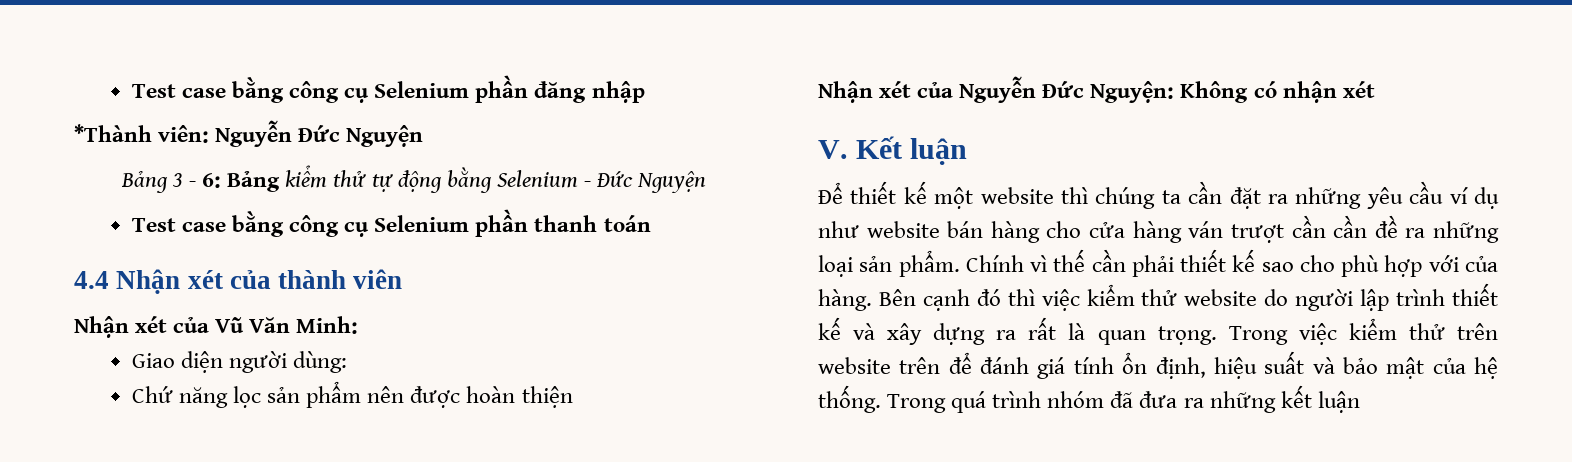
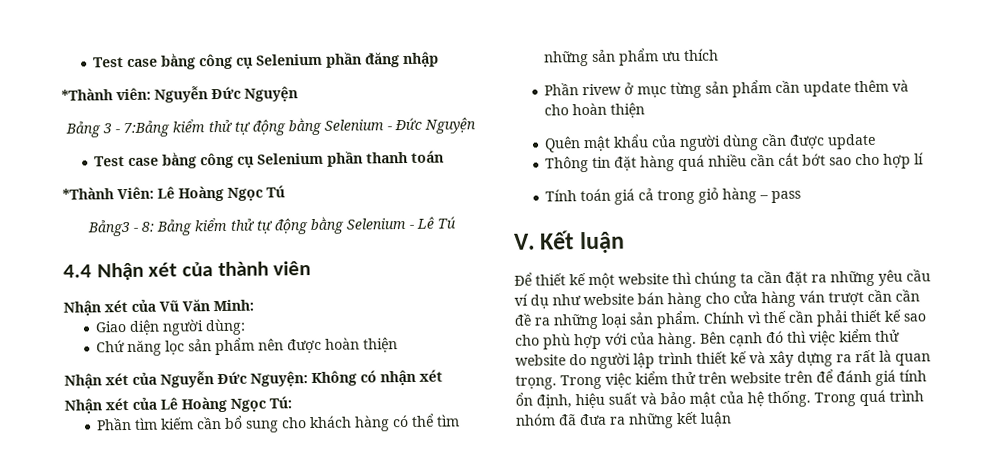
- Bảng 3 - 6: Bảng kiểm thử tự động bằng Selenium - Đức Nguyện
+ Bảng 3 - 7:Bảng kiểm thử tự động bằng Selenium - Đức Nguyện
+ *Thành Viên: Lê Hoàng Ngọc Tú
+ Bảng3 - 8: Bảng kiểm thử tự động bằng Selenium - Lê Tú
+ Nhận xét của Lê Hoàng Ngọc Tú:
+ Phần tìm kiếm cần bổ sung cho khách hàng có thể tìm những sản phẩm ưu thích
+ Phần rivew ở mục từng sản phẩm cần update thêm và cho hoàn thiện
+ Quên mật khẩu của người dùng cần được update
+ Thông tin đặt hàng quá nhiều cần cắt bớt sao cho hợp lí
+ Tính toán giá cả trong giỏ hàng – pass

